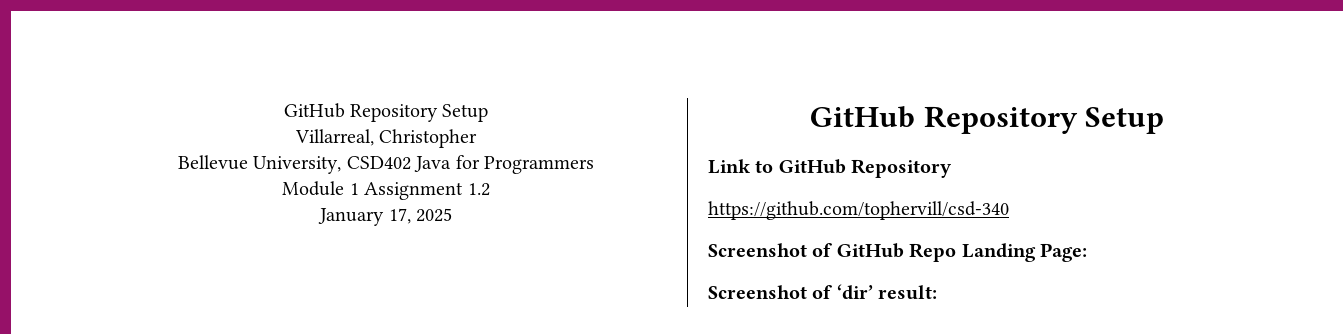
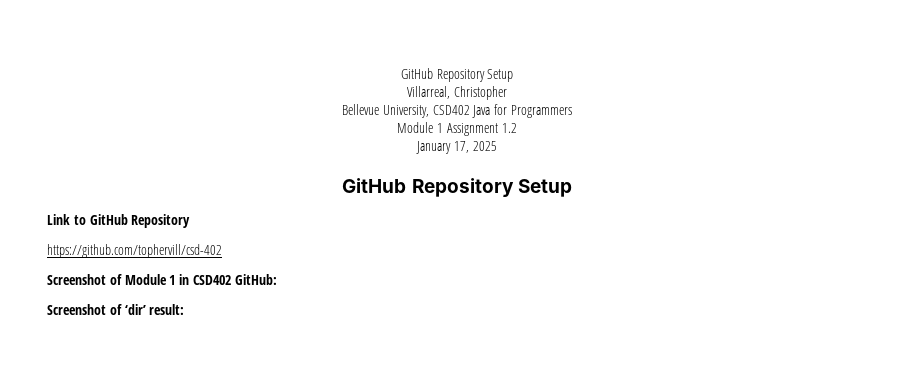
- https://github.com/tophervill/csd-340
- Screenshot of GitHub Repo Landing Page:
+ https://github.com/tophervill/csd-402
+ Screenshot of Module 1 in CSD402 GitHub:

